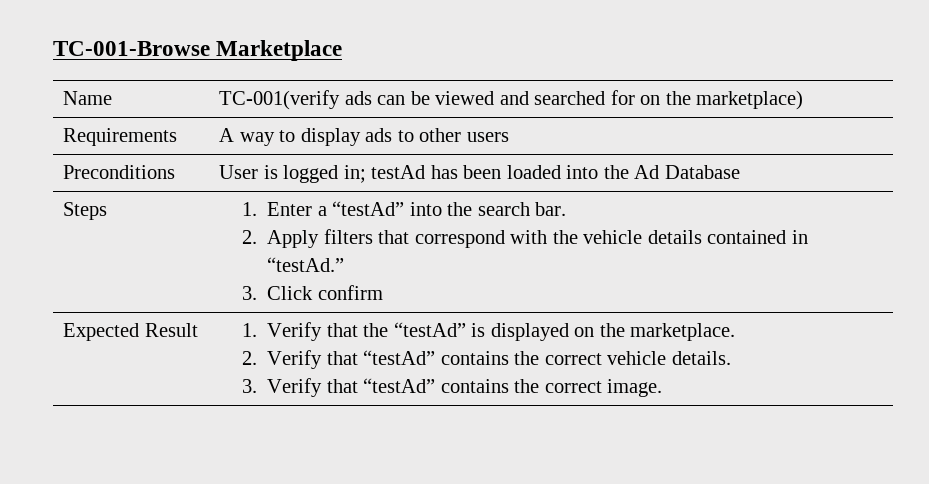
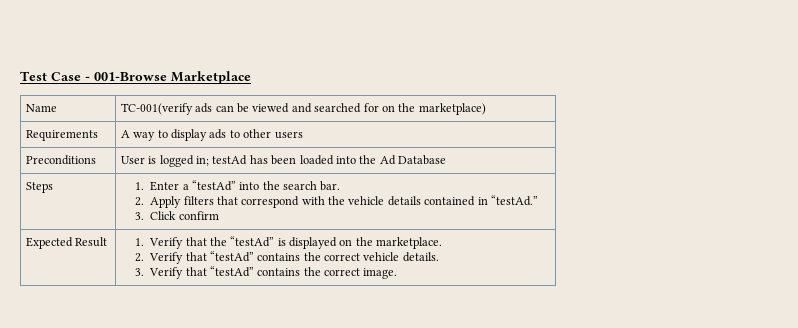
- TC-001-Browse Marketplace
+ Test Case - 001-Browse Marketplace

